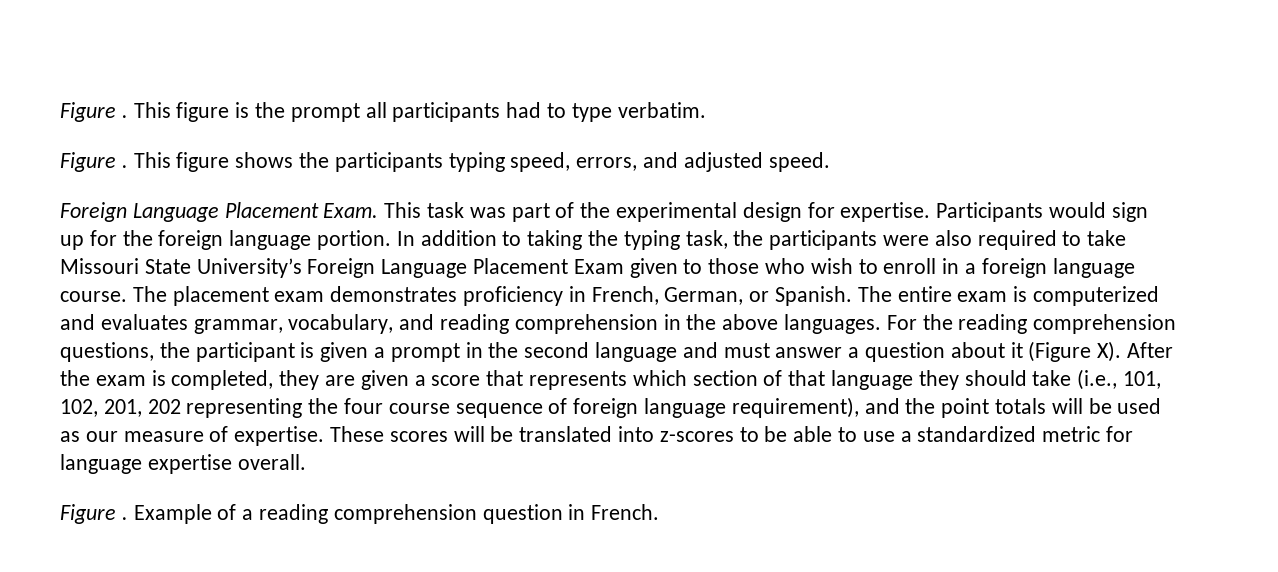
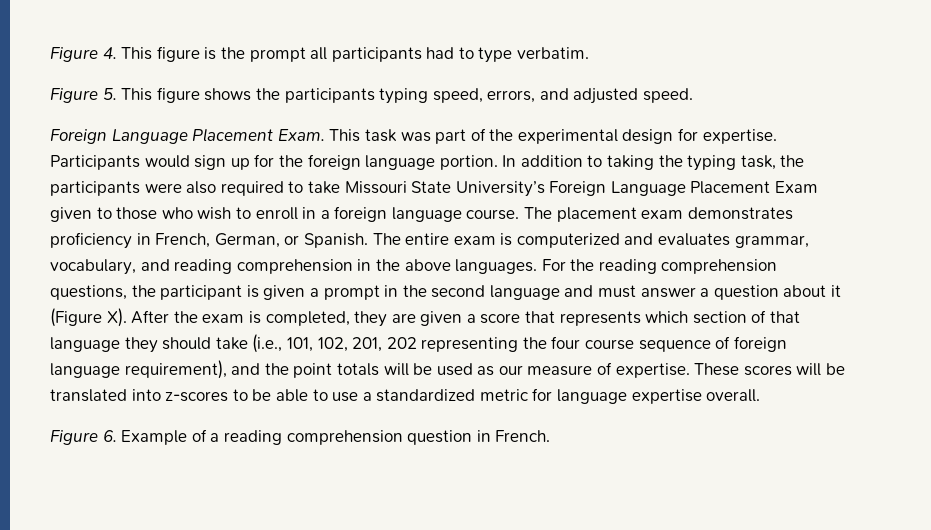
- Figure . This figure is the prompt all participants had to type verbatim.
+ Figure 4. This figure is the prompt all participants had to type verbatim.
- Figure . This figure shows the participants typing speed, errors, and adjusted speed.
+ Figure 5. This figure shows the participants typing speed, errors, and adjusted speed.
- Figure . Example of a reading comprehension question in French.
+ Figure 6. Example of a reading comprehension question in French.

